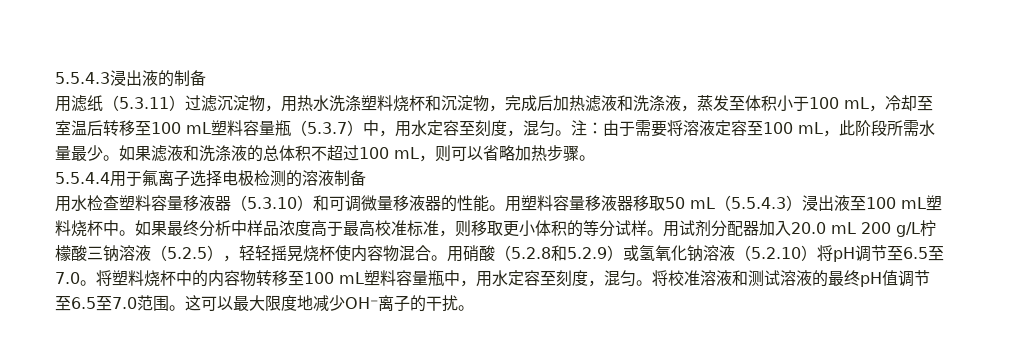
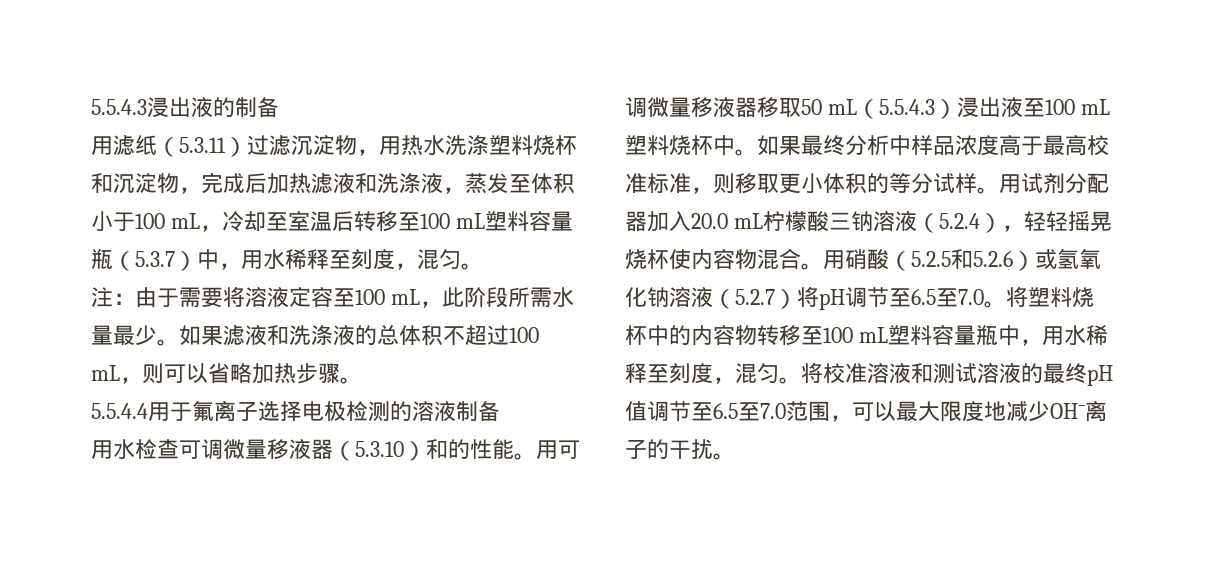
- 用滤纸（5.3.11）过滤沉淀物，用热水洗涤塑料烧杯和沉淀物，完成后加热滤液和洗涤液，蒸发至体积小于100 mL，冷却至室温后转移至100 mL塑料容量瓶（5.3.7）中，用水定容至刻度，混匀。注：由于需要将溶液定容至100 mL，此阶段所需水量最少。
+ 用滤纸（5.3.11）过滤沉淀物，用热水洗涤塑料烧杯和沉淀物，完成后加热滤液和洗涤液，蒸发至体积小于100 mL，冷却至室温后转移至100 mL塑料容量瓶（5.3.7）中，用水稀释至刻度，混匀。
+ 注：由于需要将溶液定容至100 mL，此阶段所需水量最少。
- 用水检查塑料容量移液器（5.3.10）和可调微量移液器的性能。
+ 用水检查可调微量移液器（5.3.10）和的性能。
- 用塑料容量移液器移取50 mL（5.5.4.3）浸出液至100 mL塑料烧杯中。
+ 用可调微量移液器移取50 mL（5.5.4.3）浸出液至100 mL塑料烧杯中。
- 用试剂分配器加入20.0 mL 200 g/L柠檬酸三钠溶液（5.2.5），轻轻摇晃烧杯使内容物混合。
+ 用试剂分配器加入20.0 mL柠檬酸三钠溶液（5.2.4），轻轻摇晃烧杯使内容物混合。
- 用硝酸（5.2.8和5.2.9）或氢氧化钠溶液（5.2.10）将pH调节至6.5至7.0。
+ 用硝酸（5.2.5和5.2.6）或氢氧化钠溶液（5.2.7）将pH调节至6.5至7.0。
- 将塑料烧杯中的内容物转移至100 mL塑料容量瓶中，用水定容至刻度，混匀。
+ 将塑料烧杯中的内容物转移至100 mL塑料容量瓶中，用水稀释至刻度，混匀。
- 将校准溶液和测试溶液的最终pH值调节至6.5至7.0范围。这可以最大限度地减少OH⁻离子的干扰。
+ 将校准溶液和测试溶液的最终pH值调节至6.5至7.0范围，可以最大限度地减少OH⁻离子的干扰。

